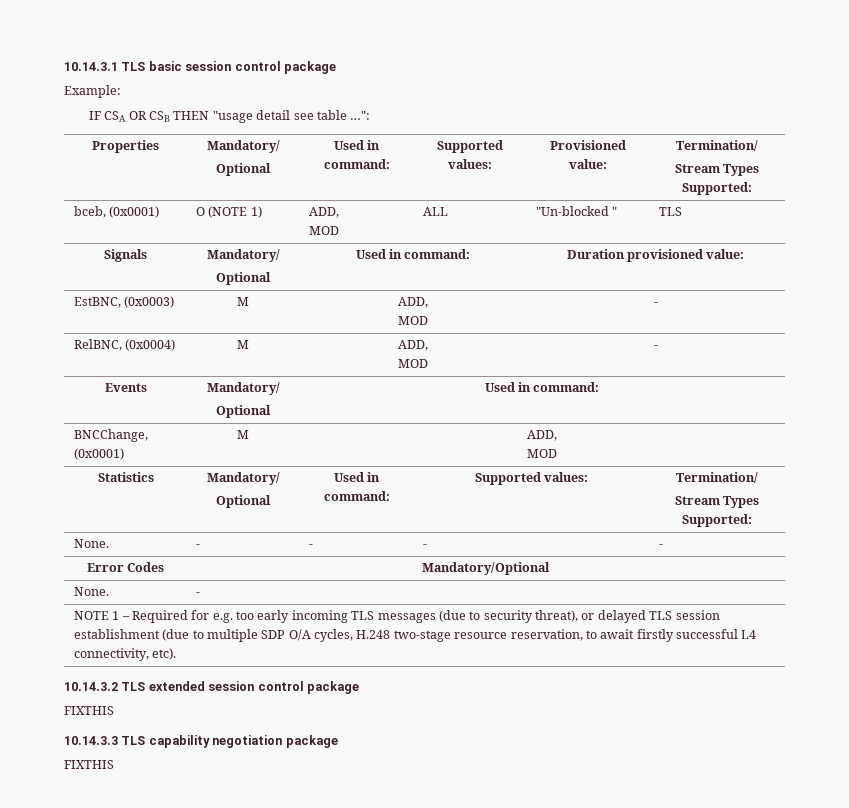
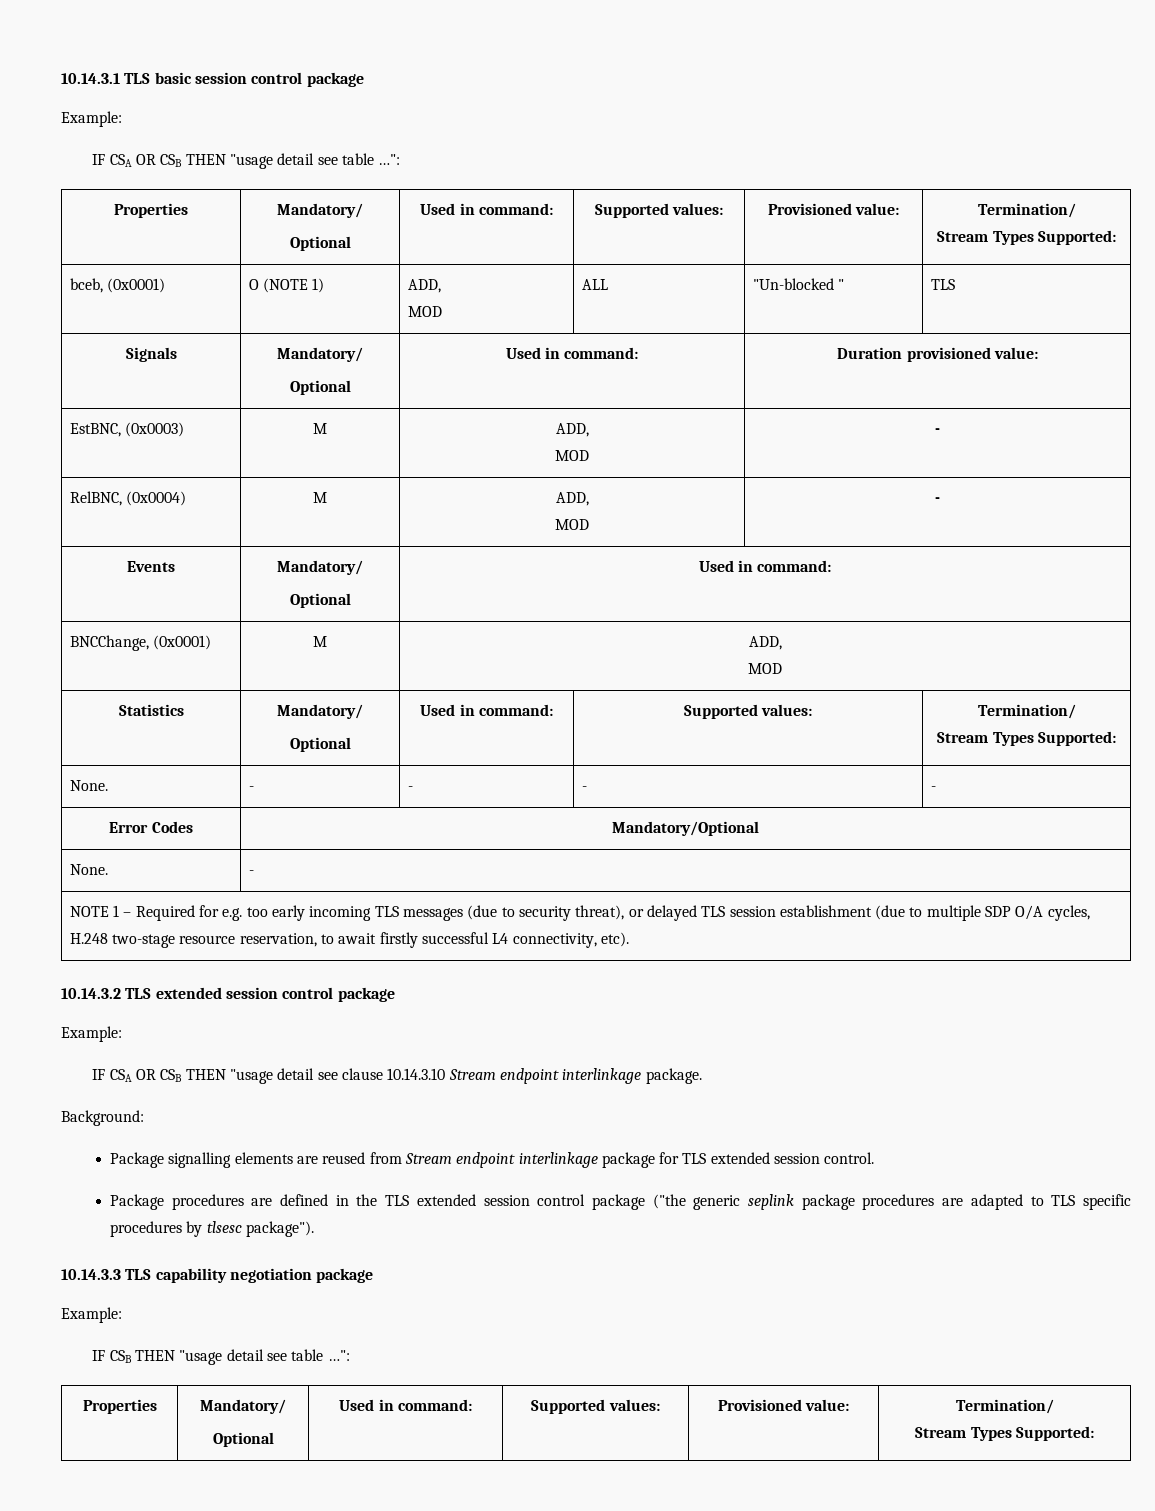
  10.14.3.2 TLS extended session control package
- FIXTHIS
+ Example:
+ IF CSA OR CSB THEN "usage detail see clause 10.14.3.10 Stream endpoint interlinkage package.
+ Background:
+ Package signalling elements are reused from Stream endpoint interlinkage package for TLS extended session control.
+ Package procedures are defined in the TLS extended session control package ("the generic seplink package procedures are adapted to TLS specific procedures by tlsesc package").
  10.14.3.3 TLS capability negotiation package
- FIXTHIS
+ Example:
+ IF CSB THEN "usage detail see table …":
+ Properties | Mandatory/
+ Optional | Used in command: | Supported values: | Provisioned value: | Termination/
+ Stream Types Supported:

